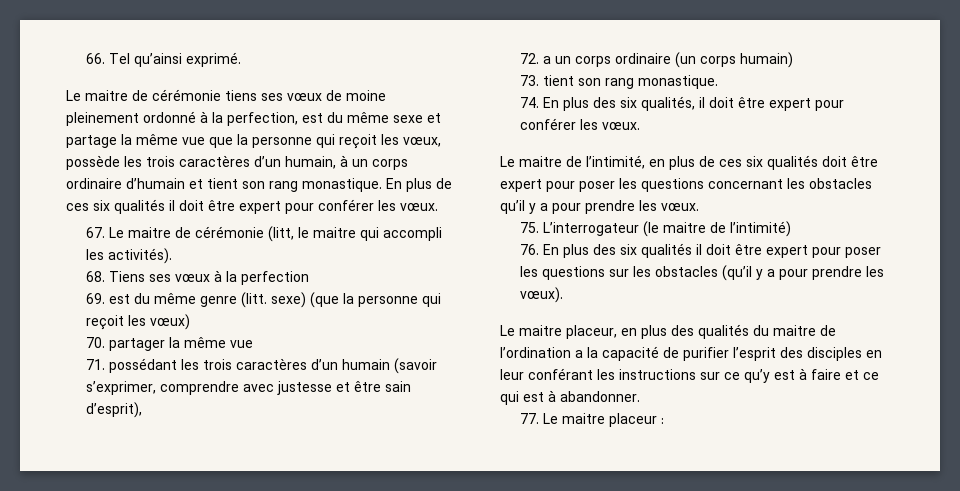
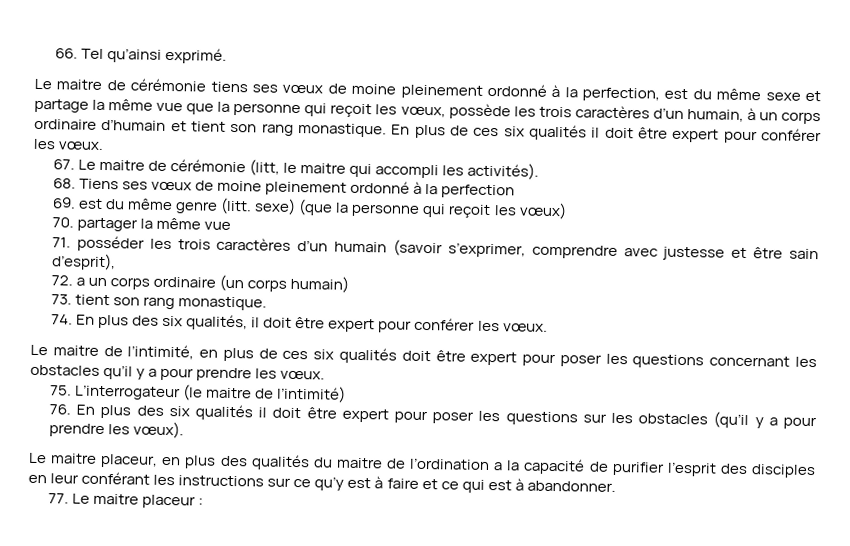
- 68. Tiens ses vœux à la perfection
+ 68. Tiens ses vœux de moine pleinement ordonné à la perfection
- 71. possédant les trois caractères d’un humain (savoir s’exprimer, comprendre avec justesse et être sain d’esprit),
+ 71. posséder les trois caractères d’un humain (savoir s’exprimer, comprendre avec justesse et être sain d’esprit),

